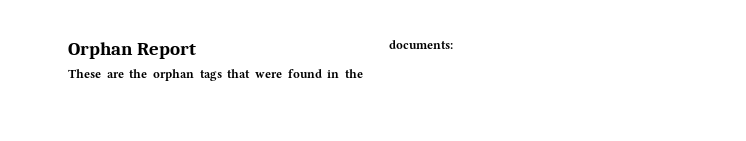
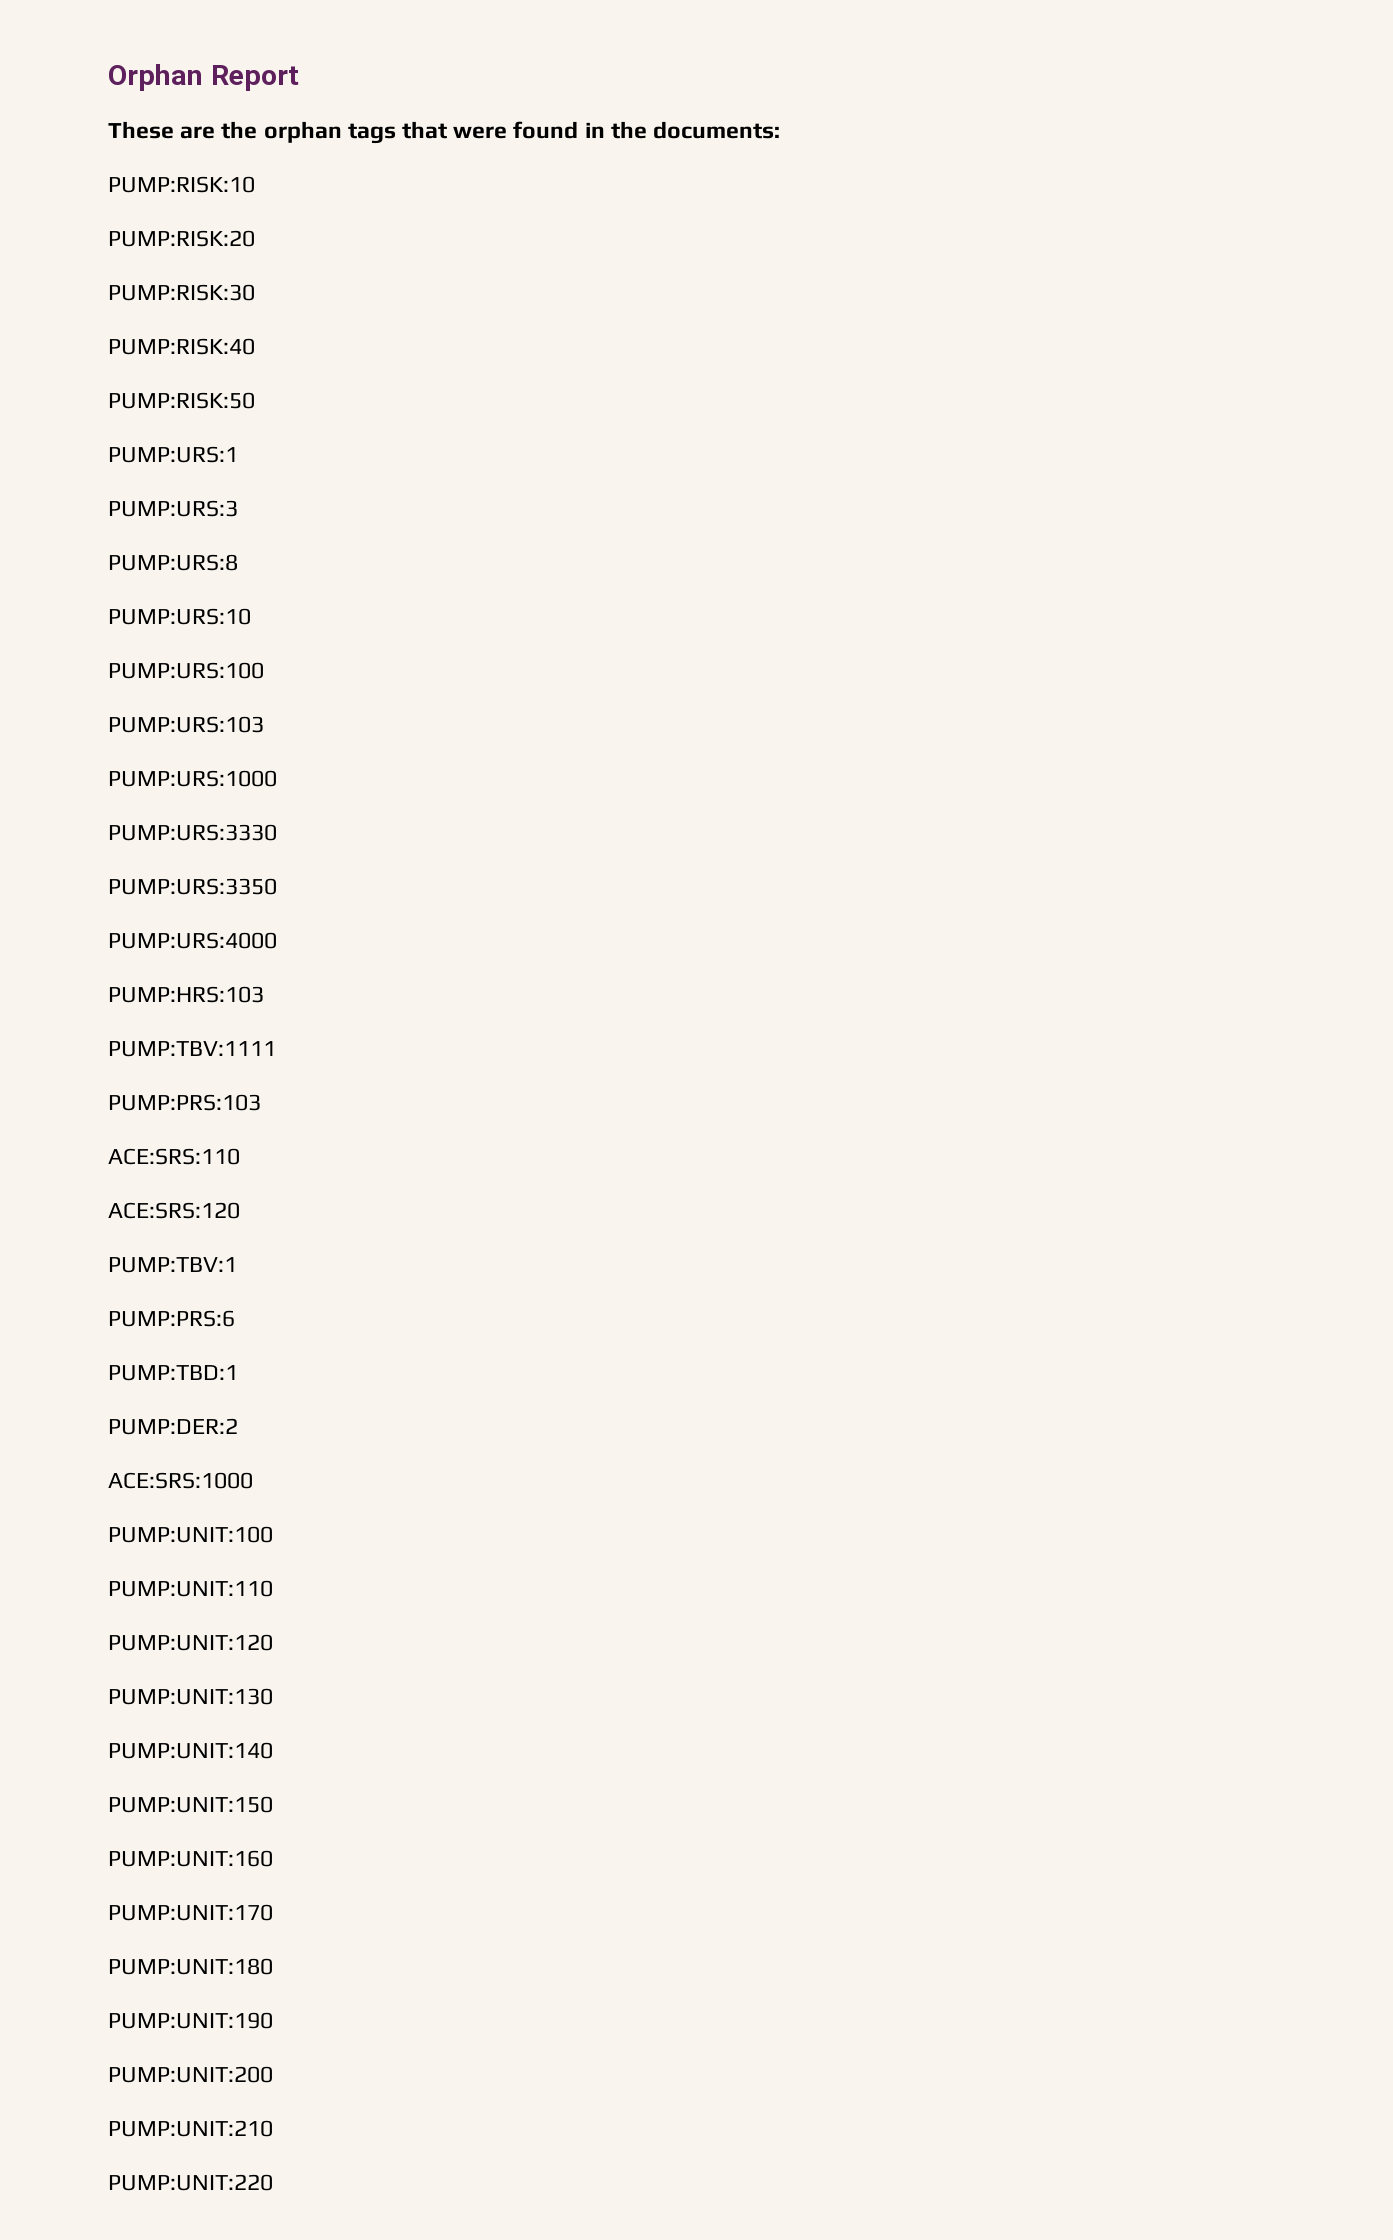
+ PUMP:RISK:10
+ PUMP:RISK:20
+ PUMP:RISK:30
+ PUMP:RISK:40
+ PUMP:RISK:50
+ PUMP:URS:1
+ PUMP:URS:3
+ PUMP:URS:8
+ PUMP:URS:10
+ PUMP:URS:100
+ PUMP:URS:103
+ PUMP:URS:1000
+ PUMP:URS:3330
+ PUMP:URS:3350
+ PUMP:URS:4000
+ PUMP:HRS:103
+ PUMP:TBV:1111
+ PUMP:PRS:103
+ ACE:SRS:110
+ ACE:SRS:120
+ PUMP:TBV:1
+ PUMP:PRS:6
+ PUMP:TBD:1
+ PUMP:DER:2
+ ACE:SRS:1000
+ PUMP:UNIT:100
+ PUMP:UNIT:110
+ PUMP:UNIT:120
+ PUMP:UNIT:130
+ PUMP:UNIT:140
+ PUMP:UNIT:150
+ PUMP:UNIT:160
+ PUMP:UNIT:170
+ PUMP:UNIT:180
+ PUMP:UNIT:190
+ PUMP:UNIT:200
+ PUMP:UNIT:210
+ PUMP:UNIT:220

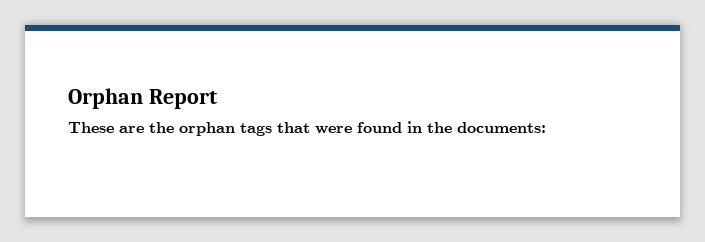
- PUMP:RISK:10
- PUMP:RISK:20
- PUMP:RISK:30
- PUMP:RISK:40
- PUMP:RISK:50
- PUMP:URS:1
- PUMP:URS:3
- PUMP:URS:8
- PUMP:URS:10
- PUMP:URS:100
- PUMP:URS:103
- PUMP:URS:1000
- PUMP:URS:3330
- PUMP:URS:3350
- PUMP:URS:4000
- PUMP:HRS:103
- PUMP:TBV:1111
- PUMP:PRS:103
- ACE:SRS:110
- ACE:SRS:120
- PUMP:TBV:1
- PUMP:PRS:6
- PUMP:TBD:1
- PUMP:DER:2
- ACE:SRS:1000
- PUMP:UNIT:100
- PUMP:UNIT:110
- PUMP:UNIT:120
- PUMP:UNIT:130
- PUMP:UNIT:140
- PUMP:UNIT:150
- PUMP:UNIT:160
- PUMP:UNIT:170
- PUMP:UNIT:180
- PUMP:UNIT:190
- PUMP:UNIT:200
- PUMP:UNIT:210
- PUMP:UNIT:220

